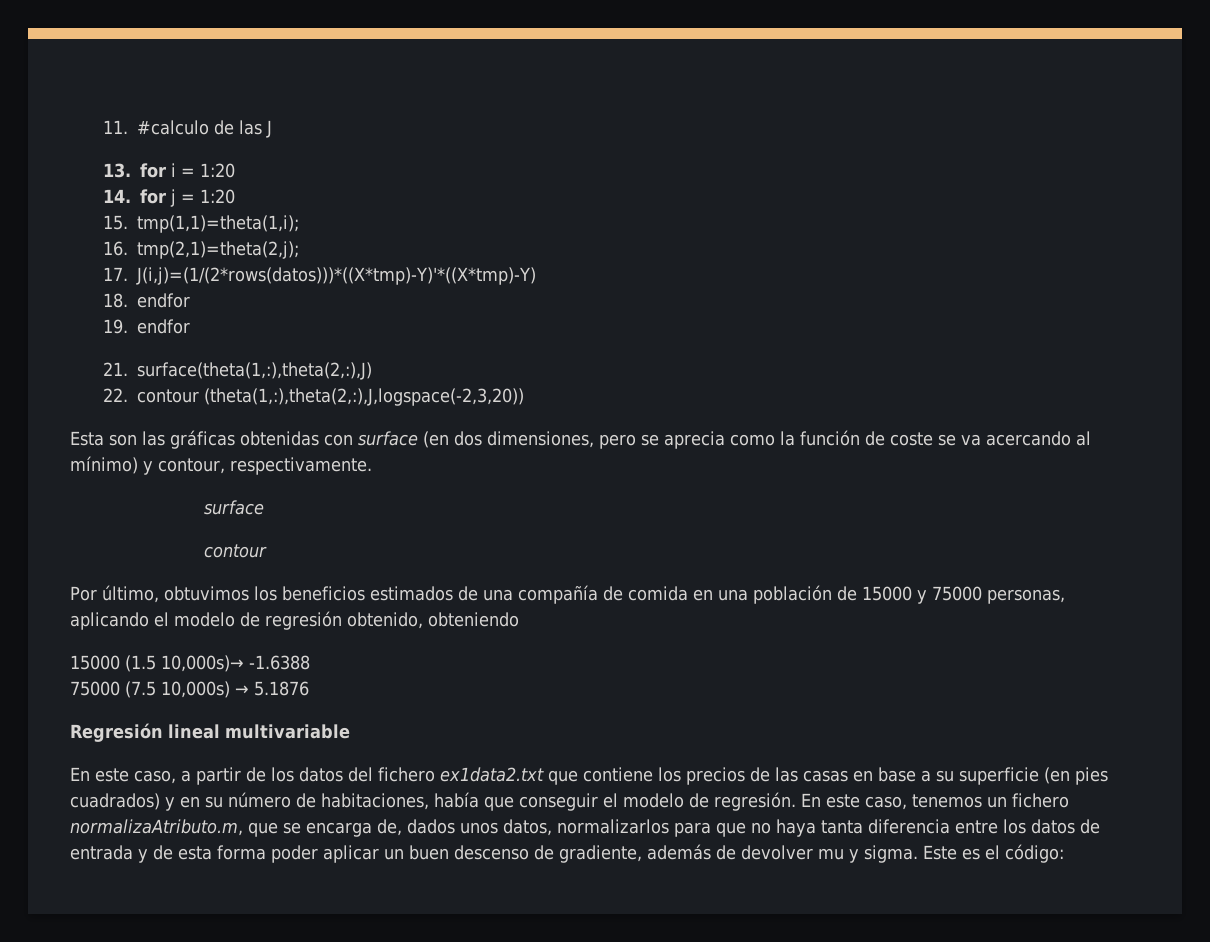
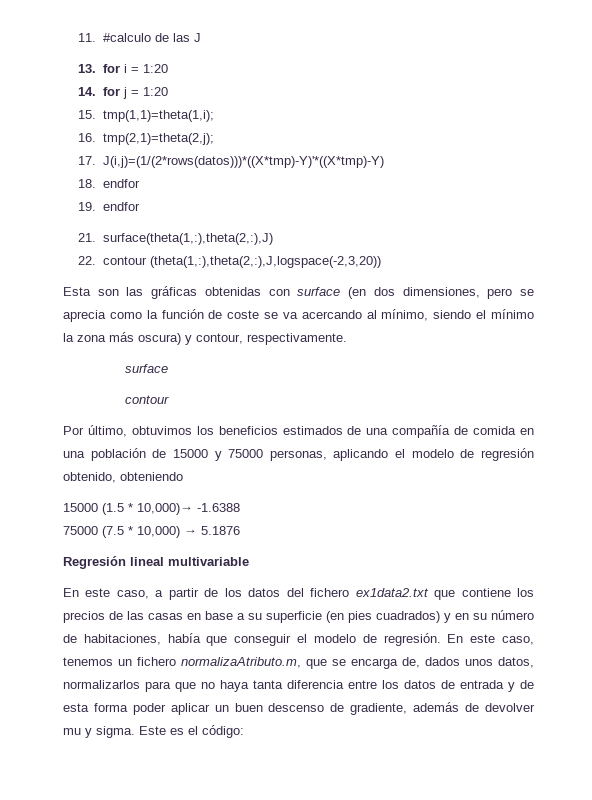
- Esta son las gráficas obtenidas con surface (en dos dimensiones, pero se aprecia como la función de coste se va acercando al mínimo) y contour, respectivamente.
+ Esta son las gráficas obtenidas con surface (en dos dimensiones, pero se aprecia como la función de coste se va acercando al mínimo, siendo el mínimo la zona más oscura) y contour, respectivamente.
- 15000 (1.5 10,000s)→ -1.6388
+ 15000 (1.5 * 10,000)→ -1.6388
- 75000 (7.5 10,000s) → 5.1876
+ 75000 (7.5 * 10,000) → 5.1876

